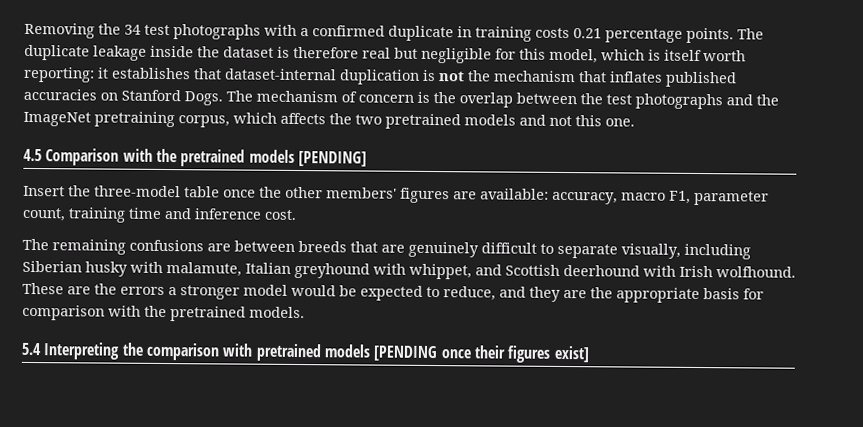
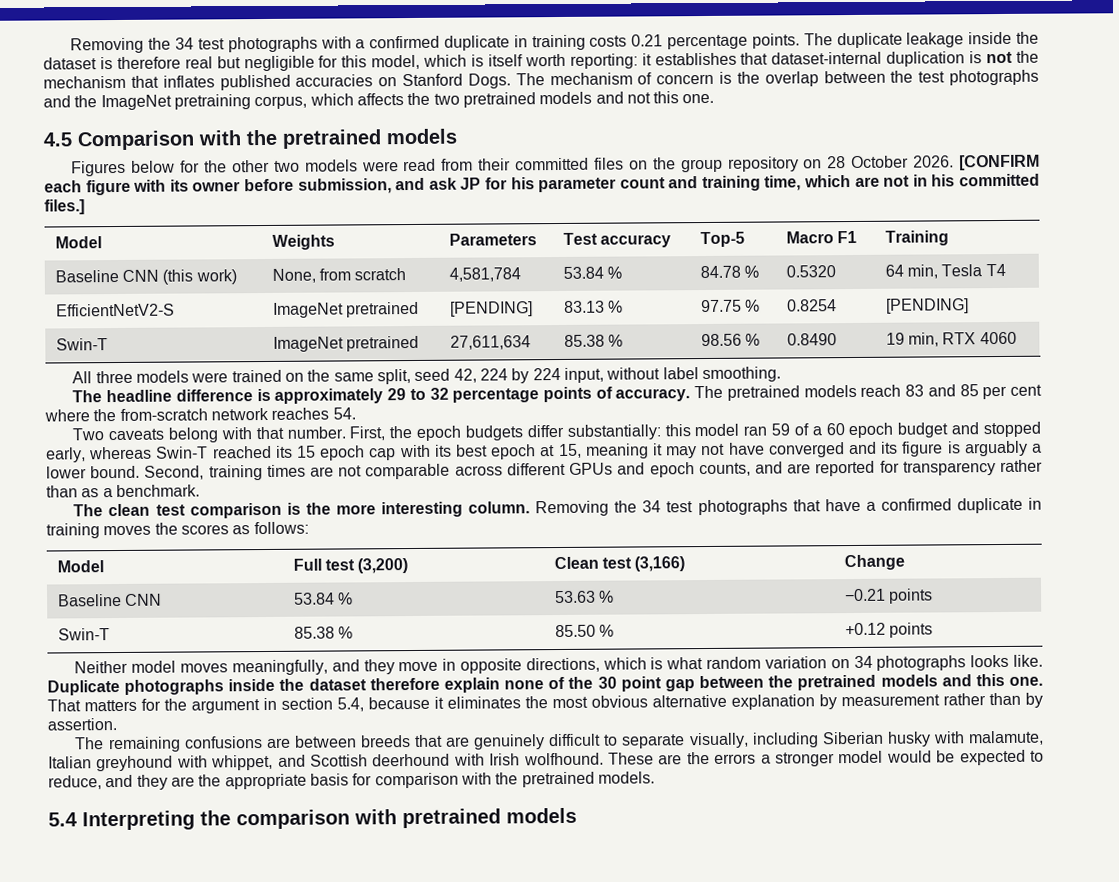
- 4.5 Comparison with the pretrained models [PENDING]
- Insert the three-model table once the other members' figures are available: accuracy, macro F1, parameter count, training time and inference cost.
+ 4.5 Comparison with the pretrained models
+ Figures below for the other two models were read from their committed files on the group repository on 28 October 2026. [CONFIRM each figure with its owner before submission, and ask JP for his parameter count and training time, which are not in his committed files.]
+ Model | Weights | Parameters | Test accuracy | Top-5 | Macro F1 | Training
+ Baseline CNN (this work) | None, from scratch | 4,581,784 | 53.84 % | 84.78 % | 0.5320 | 64 min, Tesla T4
+ EfficientNetV2-S | ImageNet pretrained | [PENDING] | 83.13 % | 97.75 % | 0.8254 | [PENDING]
+ Swin-T | ImageNet pretrained | 27,611,634 | 85.38 % | 98.56 % | 0.8490 | 19 min, RTX 4060
+ All three models were trained on the same split, seed 42, 224 by 224 input, without label smoothing.
+ The headline difference is approximately 29 to 32 percentage points of accuracy. The pretrained models reach 83 and 85 per cent where the from-scratch network reaches 54.
+ Two caveats belong with that number. First, the epoch budgets differ substantially: this model ran 59 of a 60 epoch budget and stopped early, whereas Swin-T reached its 15 epoch cap with its best epoch at 15, meaning it may not have converged and its figure is arguably a lower bound. Second, training times are not comparable across different GPUs and epoch counts, and are reported for transparency rather than as a benchmark.
+ The clean test comparison is the more interesting column. Removing the 34 test photographs that have a confirmed duplicate in training moves the scores as follows:
+ Model | Full test (3,200) | Clean test (3,166) | Change
+ Baseline CNN | 53.84 % | 53.63 % | −0.21 points
+ Swin-T | 85.38 % | 85.50 % | +0.12 points
+ Neither model moves meaningfully, and they move in opposite directions, which is what random variation on 34 photographs looks like. Duplicate photographs inside the dataset therefore explain none of the 30 point gap between the pretrained models and this one. That matters for the argument in section 5.4, because it eliminates the most obvious alternative explanation by measurement rather than by assertion.
- 5.4 Interpreting the comparison with pretrained models [PENDING once their figures exist]
+ 5.4 Interpreting the comparison with pretrained models

